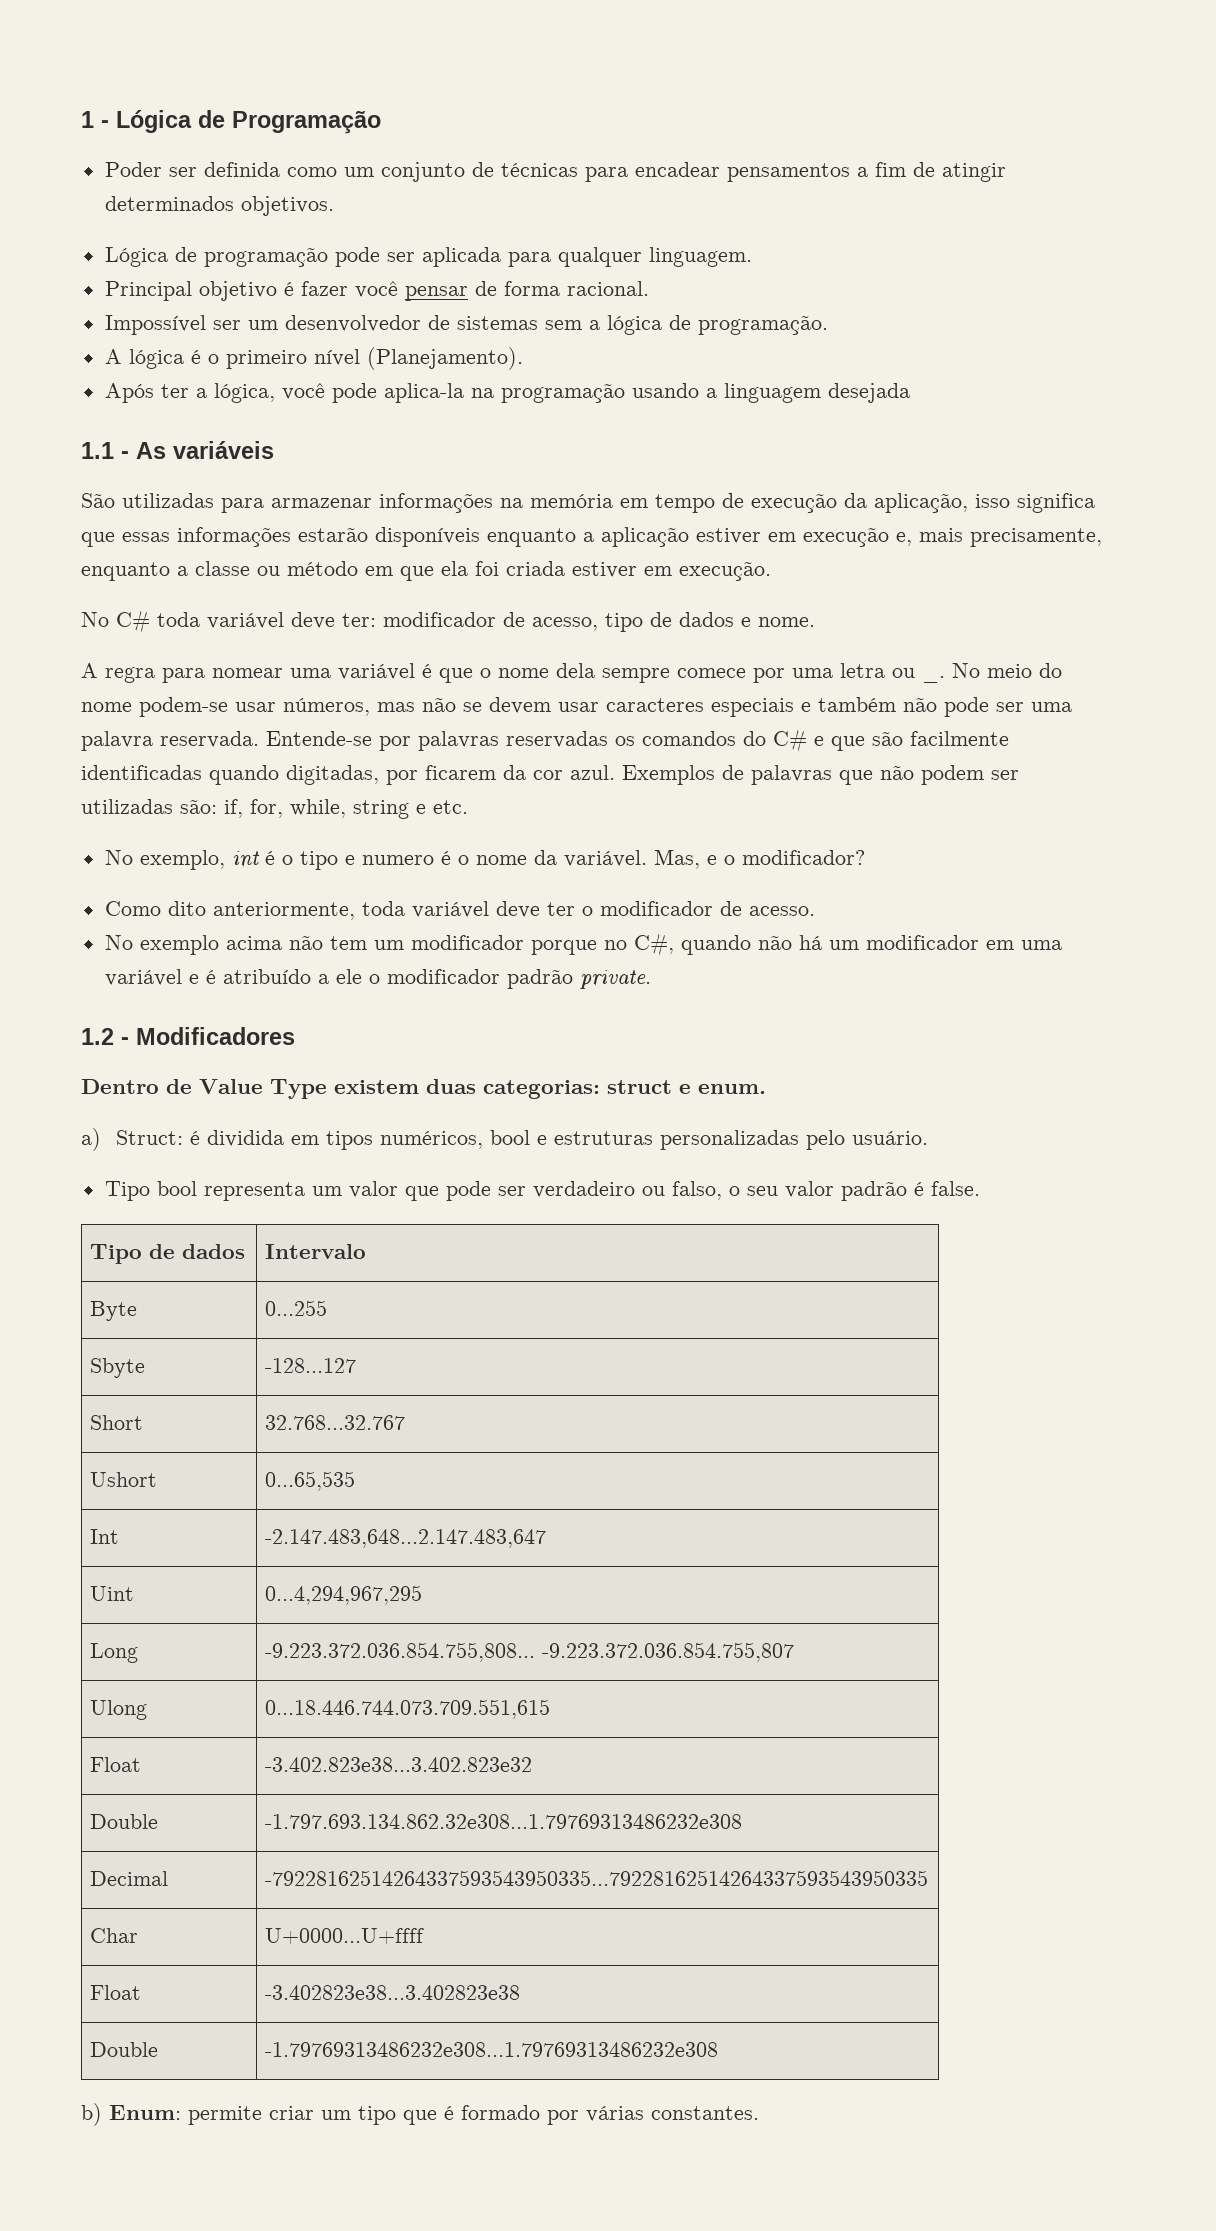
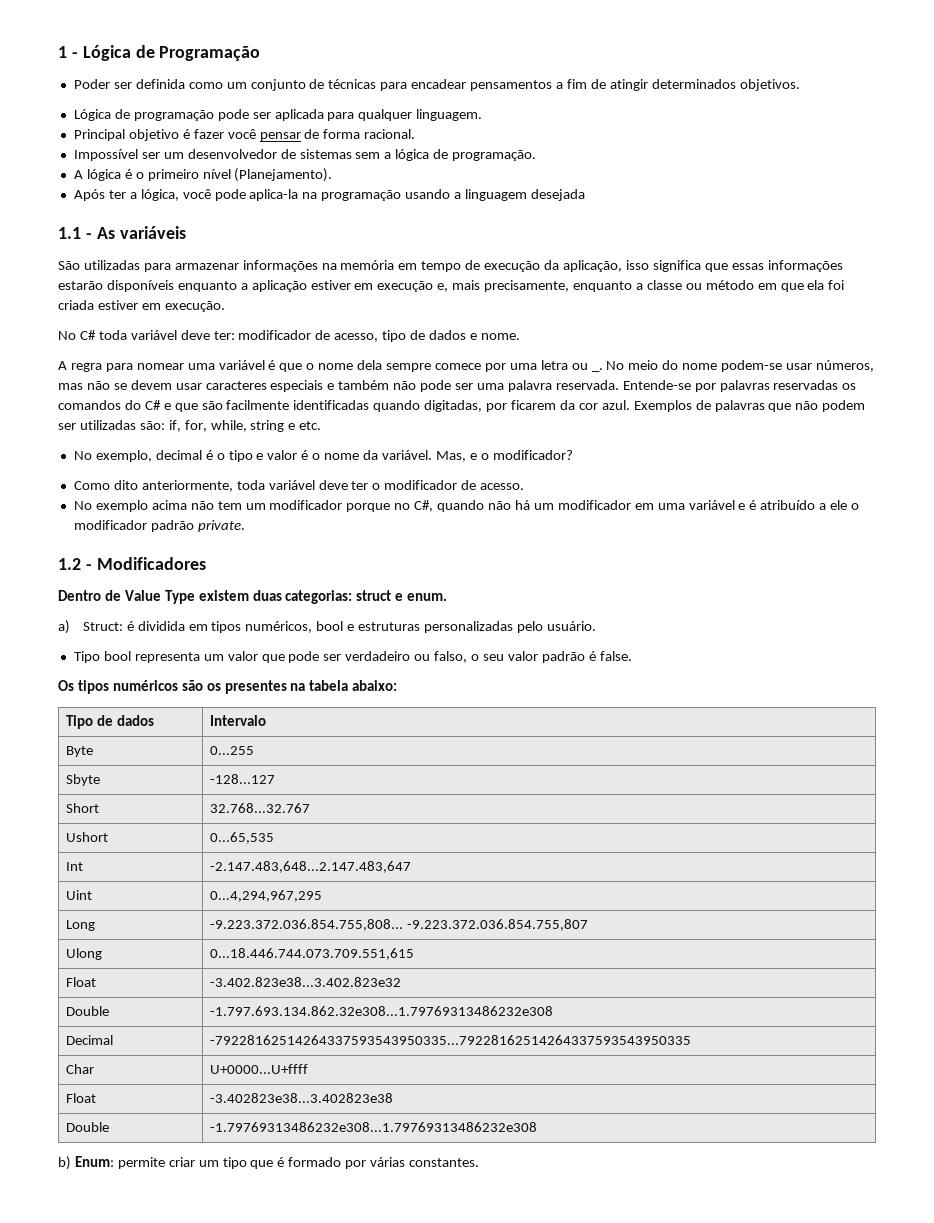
- No exemplo, int é o tipo e numero é o nome da variável.
+ No exemplo, decimal é o tipo e valor é o nome da variável.
+ Os tipos numéricos são os presentes na tabela abaixo:

